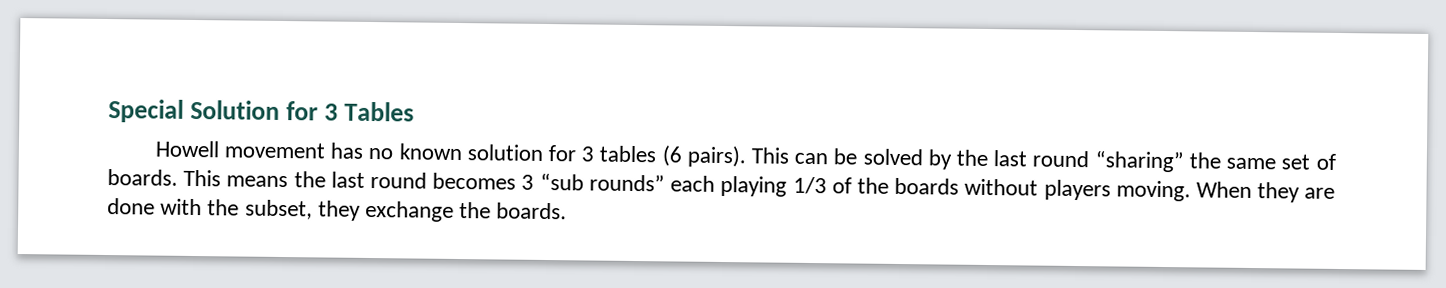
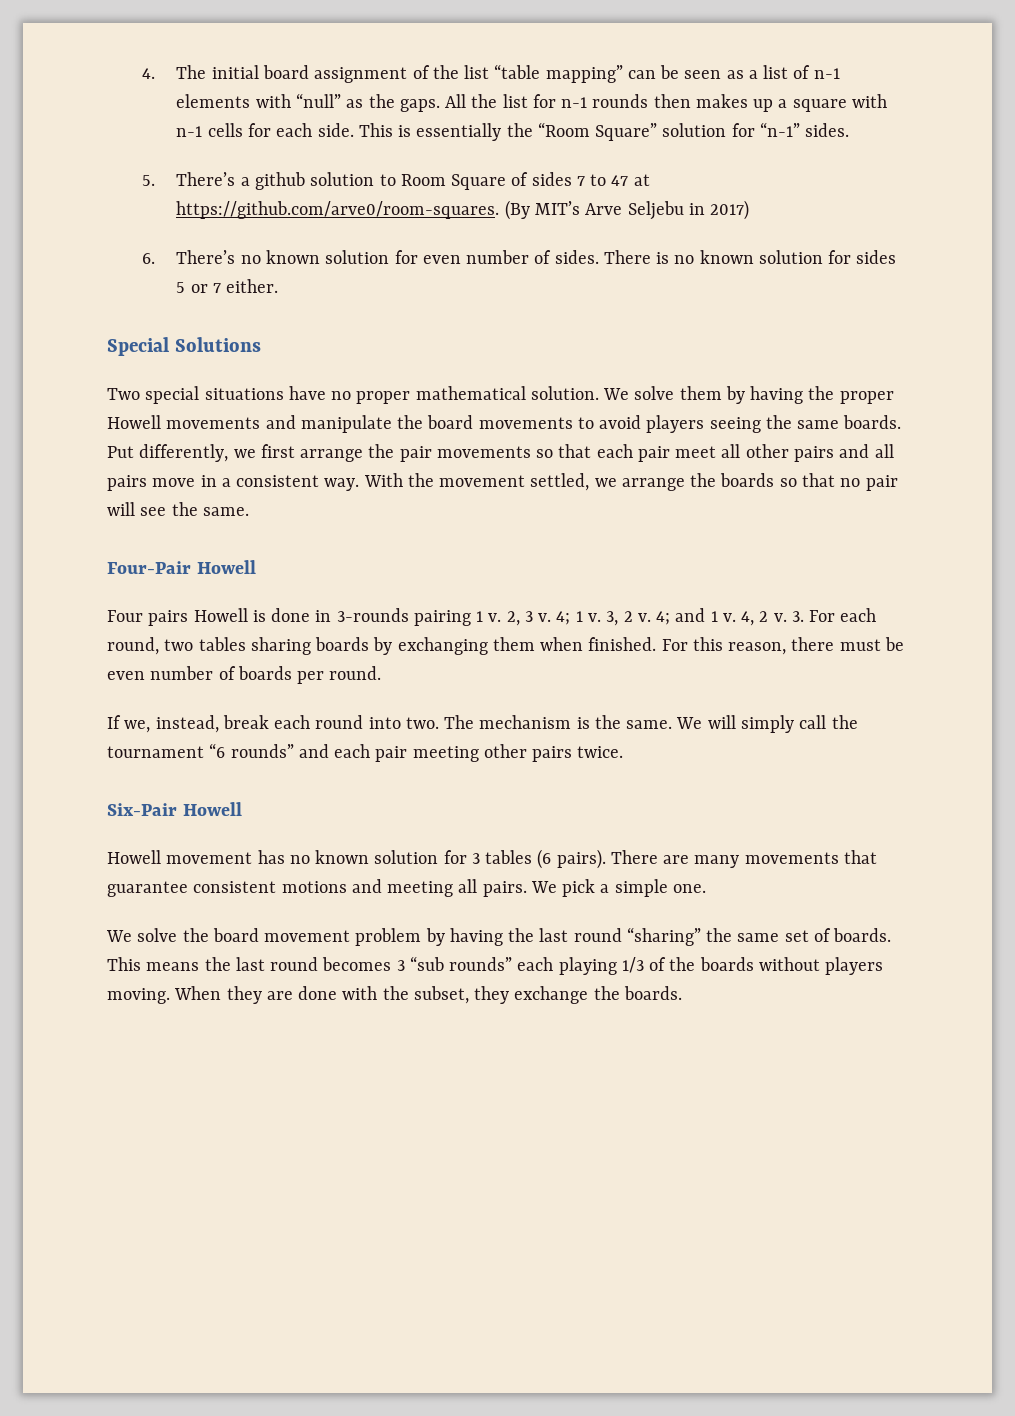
- Special Solution for 3 Tables
+ 4. The initial board assignment of the list “table mapping” can be seen as a list of n-1 elements with “null” as the gaps. All the list for n-1 rounds then makes up a square with n-1 cells for each side. This is essentially the “Room Square” solution for “n-1” sides.
+ 5. There’s a github solution to Room Square of sides 7 to 47 at https://github.com/arve0/room-squares. (By MIT’s Arve Seljebu in 2017)
+ 6. There’s no known solution for even number of sides. There is no known solution for sides 5 or 7 either.
+ Special Solutions
+ Two special situations have no proper mathematical solution. We solve them by having the proper Howell movements and manipulate the board movements to avoid players seeing the same boards. Put differently, we first arrange the pair movements so that each pair meet all other pairs and all pairs move in a consistent way. With the movement settled, we arrange the boards so that no pair will see the same.
+ Four-Pair Howell
+ Four pairs Howell is done in 3-rounds pairing 1 v. 2, 3 v. 4; 1 v. 3, 2 v. 4; and 1 v. 4, 2 v. 3. For each round, two tables sharing boards by exchanging them when finished. For this reason, there must be even number of boards per round.
+ If we, instead, break each round into two. The mechanism is the same. We will simply call the tournament “6 rounds” and each pair meeting other pairs twice.
+ Six-Pair Howell
- This can be solved by the last round “sharing” the same set of boards.
+ There are many movements that guarantee consistent motions and meeting all pairs. We pick a simple one.
+ We solve the board movement problem by having the last round “sharing” the same set of boards.

